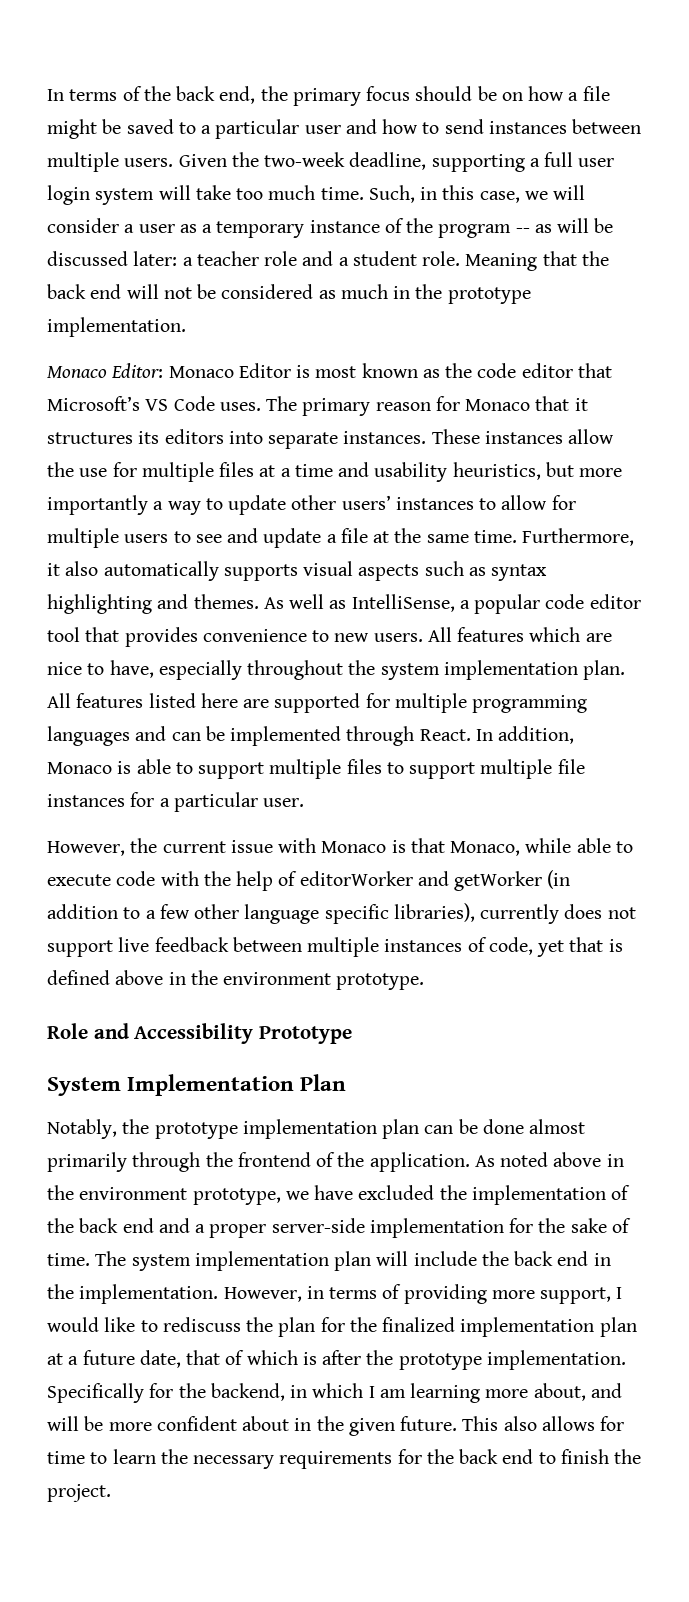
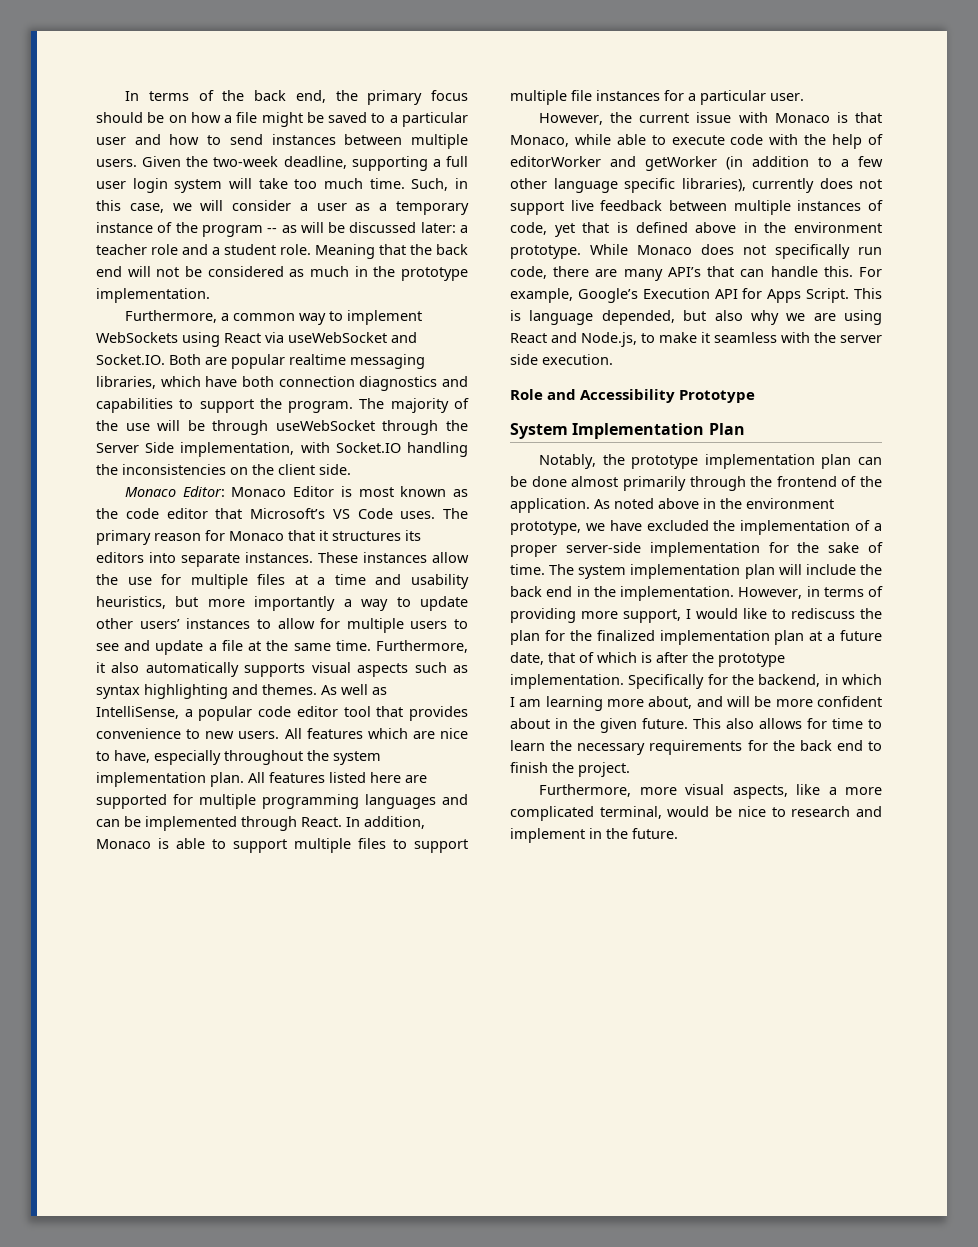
+ Furthermore, a common way to implement WebSockets using React via useWebSocket and Socket.IO. Both are popular realtime messaging libraries, which have both connection diagnostics and capabilities to support the program. The majority of the use will be through useWebSocket through the Server Side implementation, with Socket.IO handling the inconsistencies on the client side.
+ While Monaco does not specifically run code, there are many API’s that can handle this. For example, Google’s Execution API for Apps Script. This is language depended, but also why we are using React and Node.js, to make it seamless with the server side execution.
- As noted above in the environment prototype, we have excluded the implementation of the back end and a proper server-side implementation for the sake of time.
+ As noted above in the environment prototype, we have excluded the implementation of a proper server-side implementation for the sake of time.
+ Furthermore, more visual aspects, like a more complicated terminal, would be nice to research and implement in the future.

